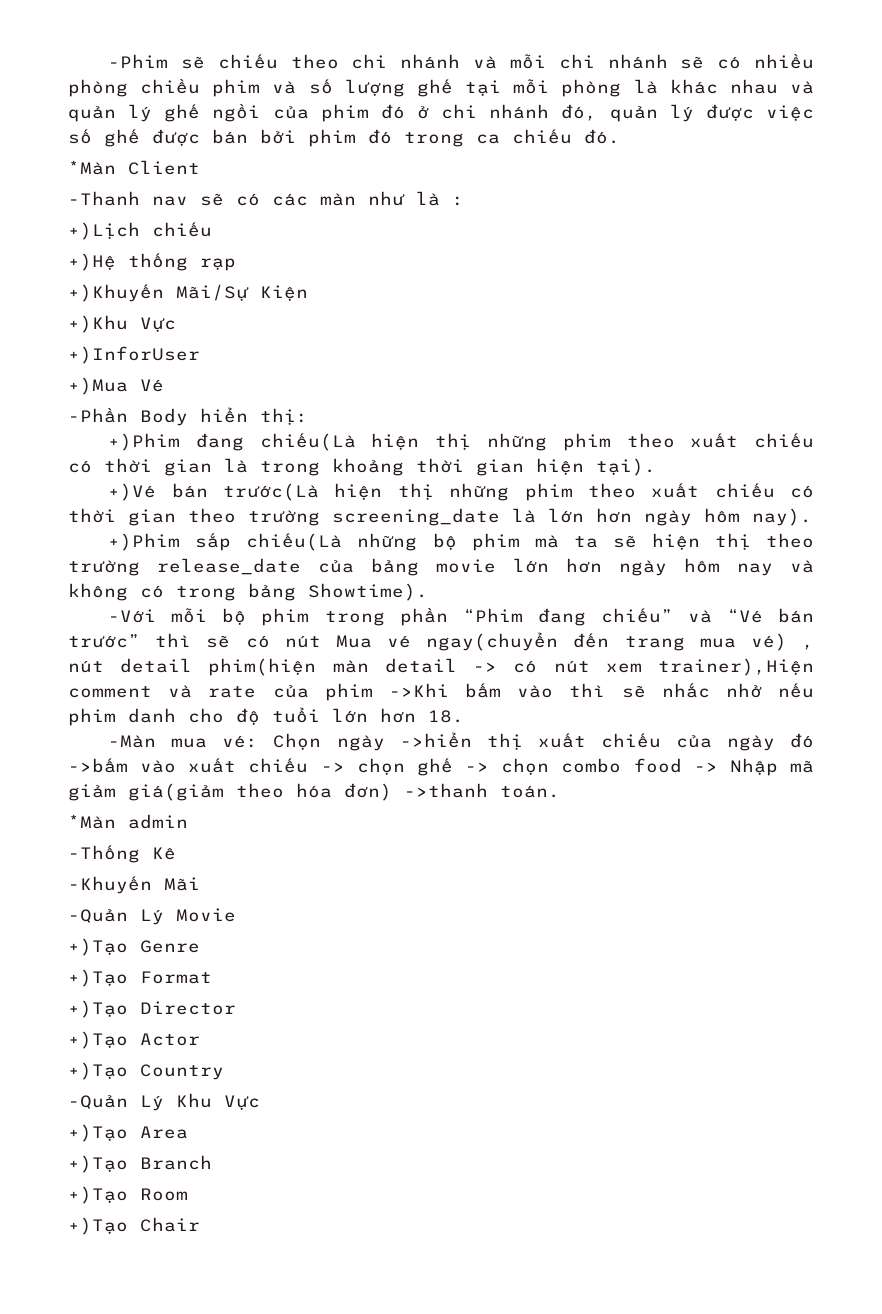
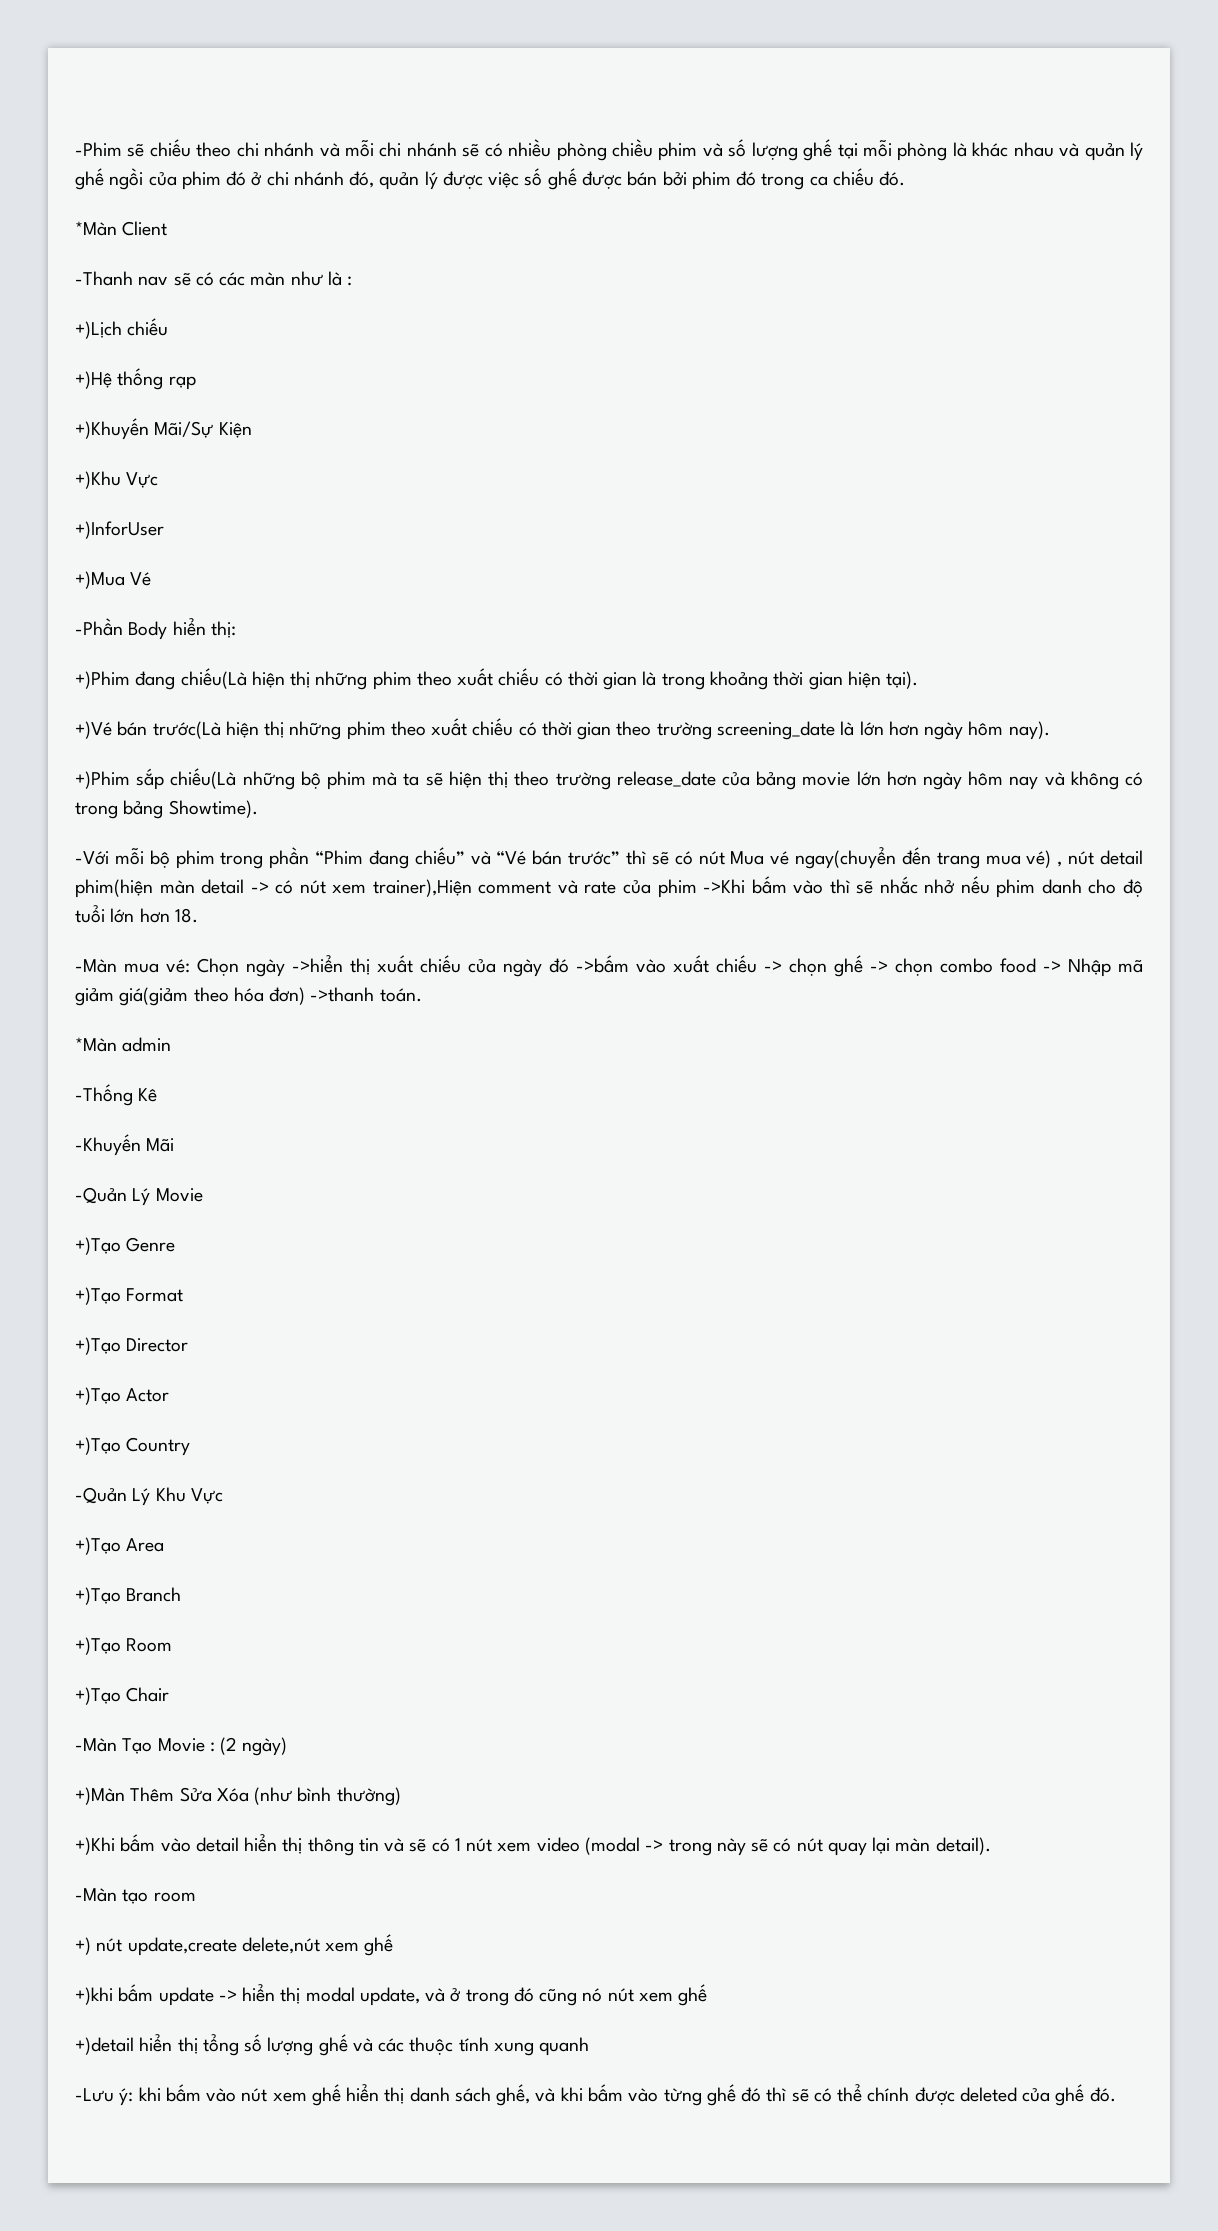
+ -Màn Tạo Movie : (2 ngày)
+ +)Màn Thêm Sửa Xóa (như bình thường)
+ +)Khi bấm vào detail hiển thị thông tin và sẽ có 1 nút xem video (modal -> trong này sẽ có nút quay lại màn detail).
+ -Màn tạo room
+ +) nút update,create delete,nút xem ghế
+ +)khi bấm update -> hiển thị modal update, và ở trong đó cũng nó nút xem ghế
+ +)detail hiển thị tổng số lượng ghế và các thuộc tính xung quanh
+ -Lưu ý: khi bấm vào nút xem ghế hiển thị danh sách ghế, và khi bấm vào từng ghế đó thì sẽ có thể chính được deleted của ghế đó.

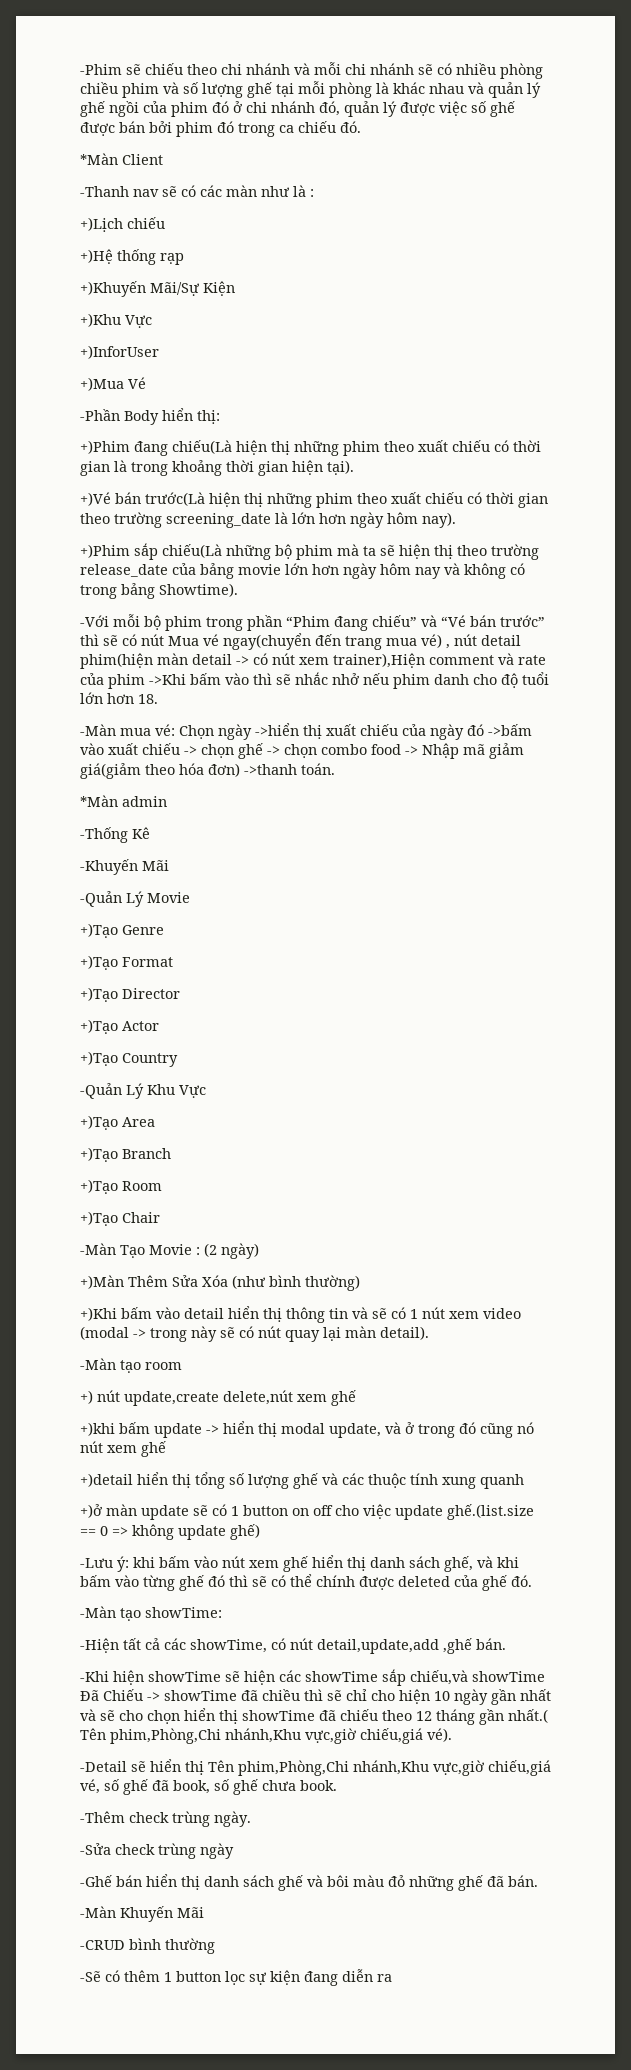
+ +)ở màn update sẽ có 1 button on off cho việc update ghế.(list.size == 0 => không update ghế)
+ -Màn tạo showTime:
+ -Hiện tất cả các showTime, có nút detail,update,add ,ghế bán.
+ -Khi hiện showTime sẽ hiện các showTime sắp chiếu,và showTime Đã Chiếu -> showTime đã chiều thì sẽ chỉ cho hiện 10 ngày gần nhất và sẽ cho chọn hiển thị showTime đã chiếu theo 12 tháng gần nhất.( Tên phim,Phòng,Chi nhánh,Khu vực,giờ chiếu,giá vé).
+ -Detail sẽ hiển thị Tên phim,Phòng,Chi nhánh,Khu vực,giờ chiếu,giá vé, số ghế đã book, số ghế chưa book.
+ -Thêm check trùng ngày.
+ -Sửa check trùng ngày
+ -Ghế bán hiển thị danh sách ghế và bôi màu đỏ những ghế đã bán.
+ -Màn Khuyến Mãi
+ -CRUD bình thường
+ -Sẽ có thêm 1 button lọc sự kiện đang diễn ra

